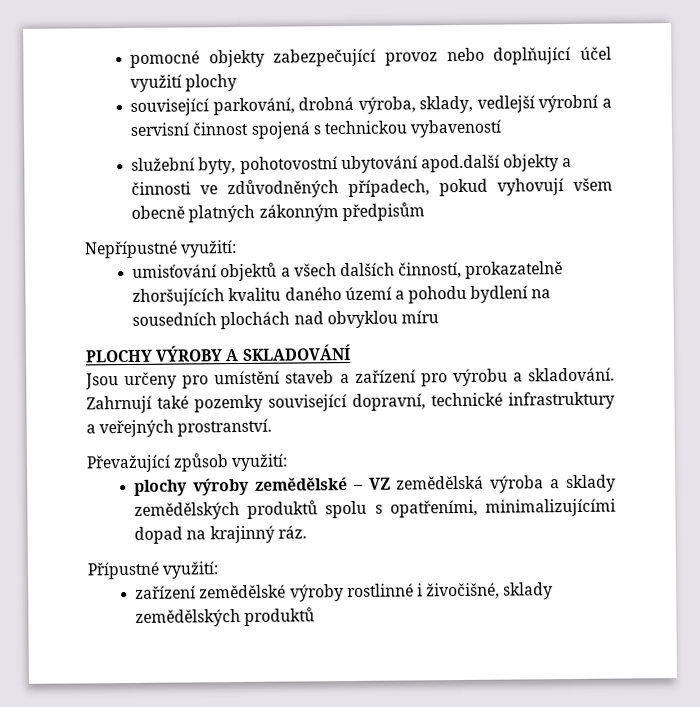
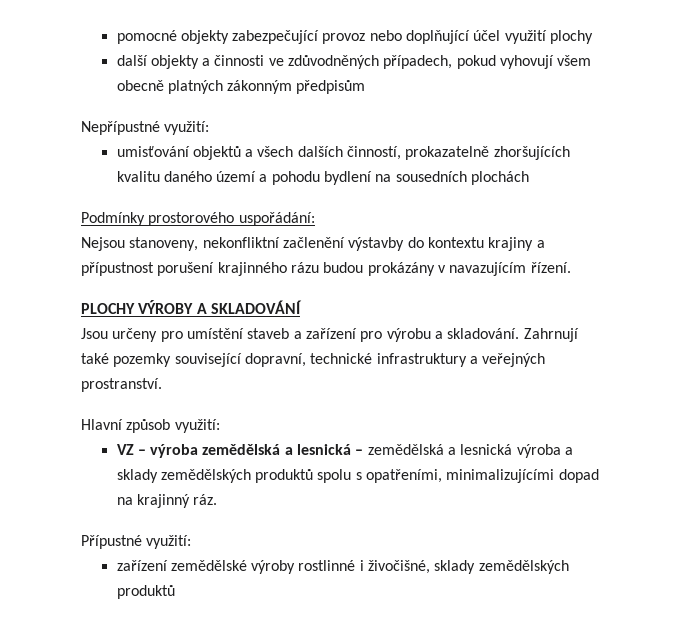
- související parkování, drobná výroba, sklady, vedlejší výrobní a servisní činnost spojená s technickou vybaveností
- služební byty, pohotovostní ubytování apod.další objekty a činnosti ve zdůvodněných případech, pokud vyhovují všem obecně platných zákonným předpisům
+ další objekty a činnosti ve zdůvodněných případech, pokud vyhovují všem obecně platných zákonným předpisům
- umisťování objektů a všech dalších činností, prokazatelně zhoršujících kvalitu daného území a pohodu bydlení na sousedních plochách nad obvyklou míru
+ umisťování objektů a všech dalších činností, prokazatelně zhoršujících kvalitu daného území a pohodu bydlení na sousedních plochách
+ Podmínky prostorového uspořádání:
+ Nejsou stanoveny, nekonfliktní začlenění výstavby do kontextu krajiny a přípustnost porušení krajinného rázu budou prokázány v navazujícím řízení.
- Převažující způsob využití:
+ Hlavní způsob využití:
- plochy výroby zemědělské – VZ zemědělská výroba a sklady zemědělských produktů spolu s opatřeními, minimalizujícími dopad na krajinný ráz.
+ VZ – výroba zemědělská a lesnická – zemědělská a lesnická výroba a sklady zemědělských produktů spolu s opatřeními, minimalizujícími dopad na krajinný ráz.

